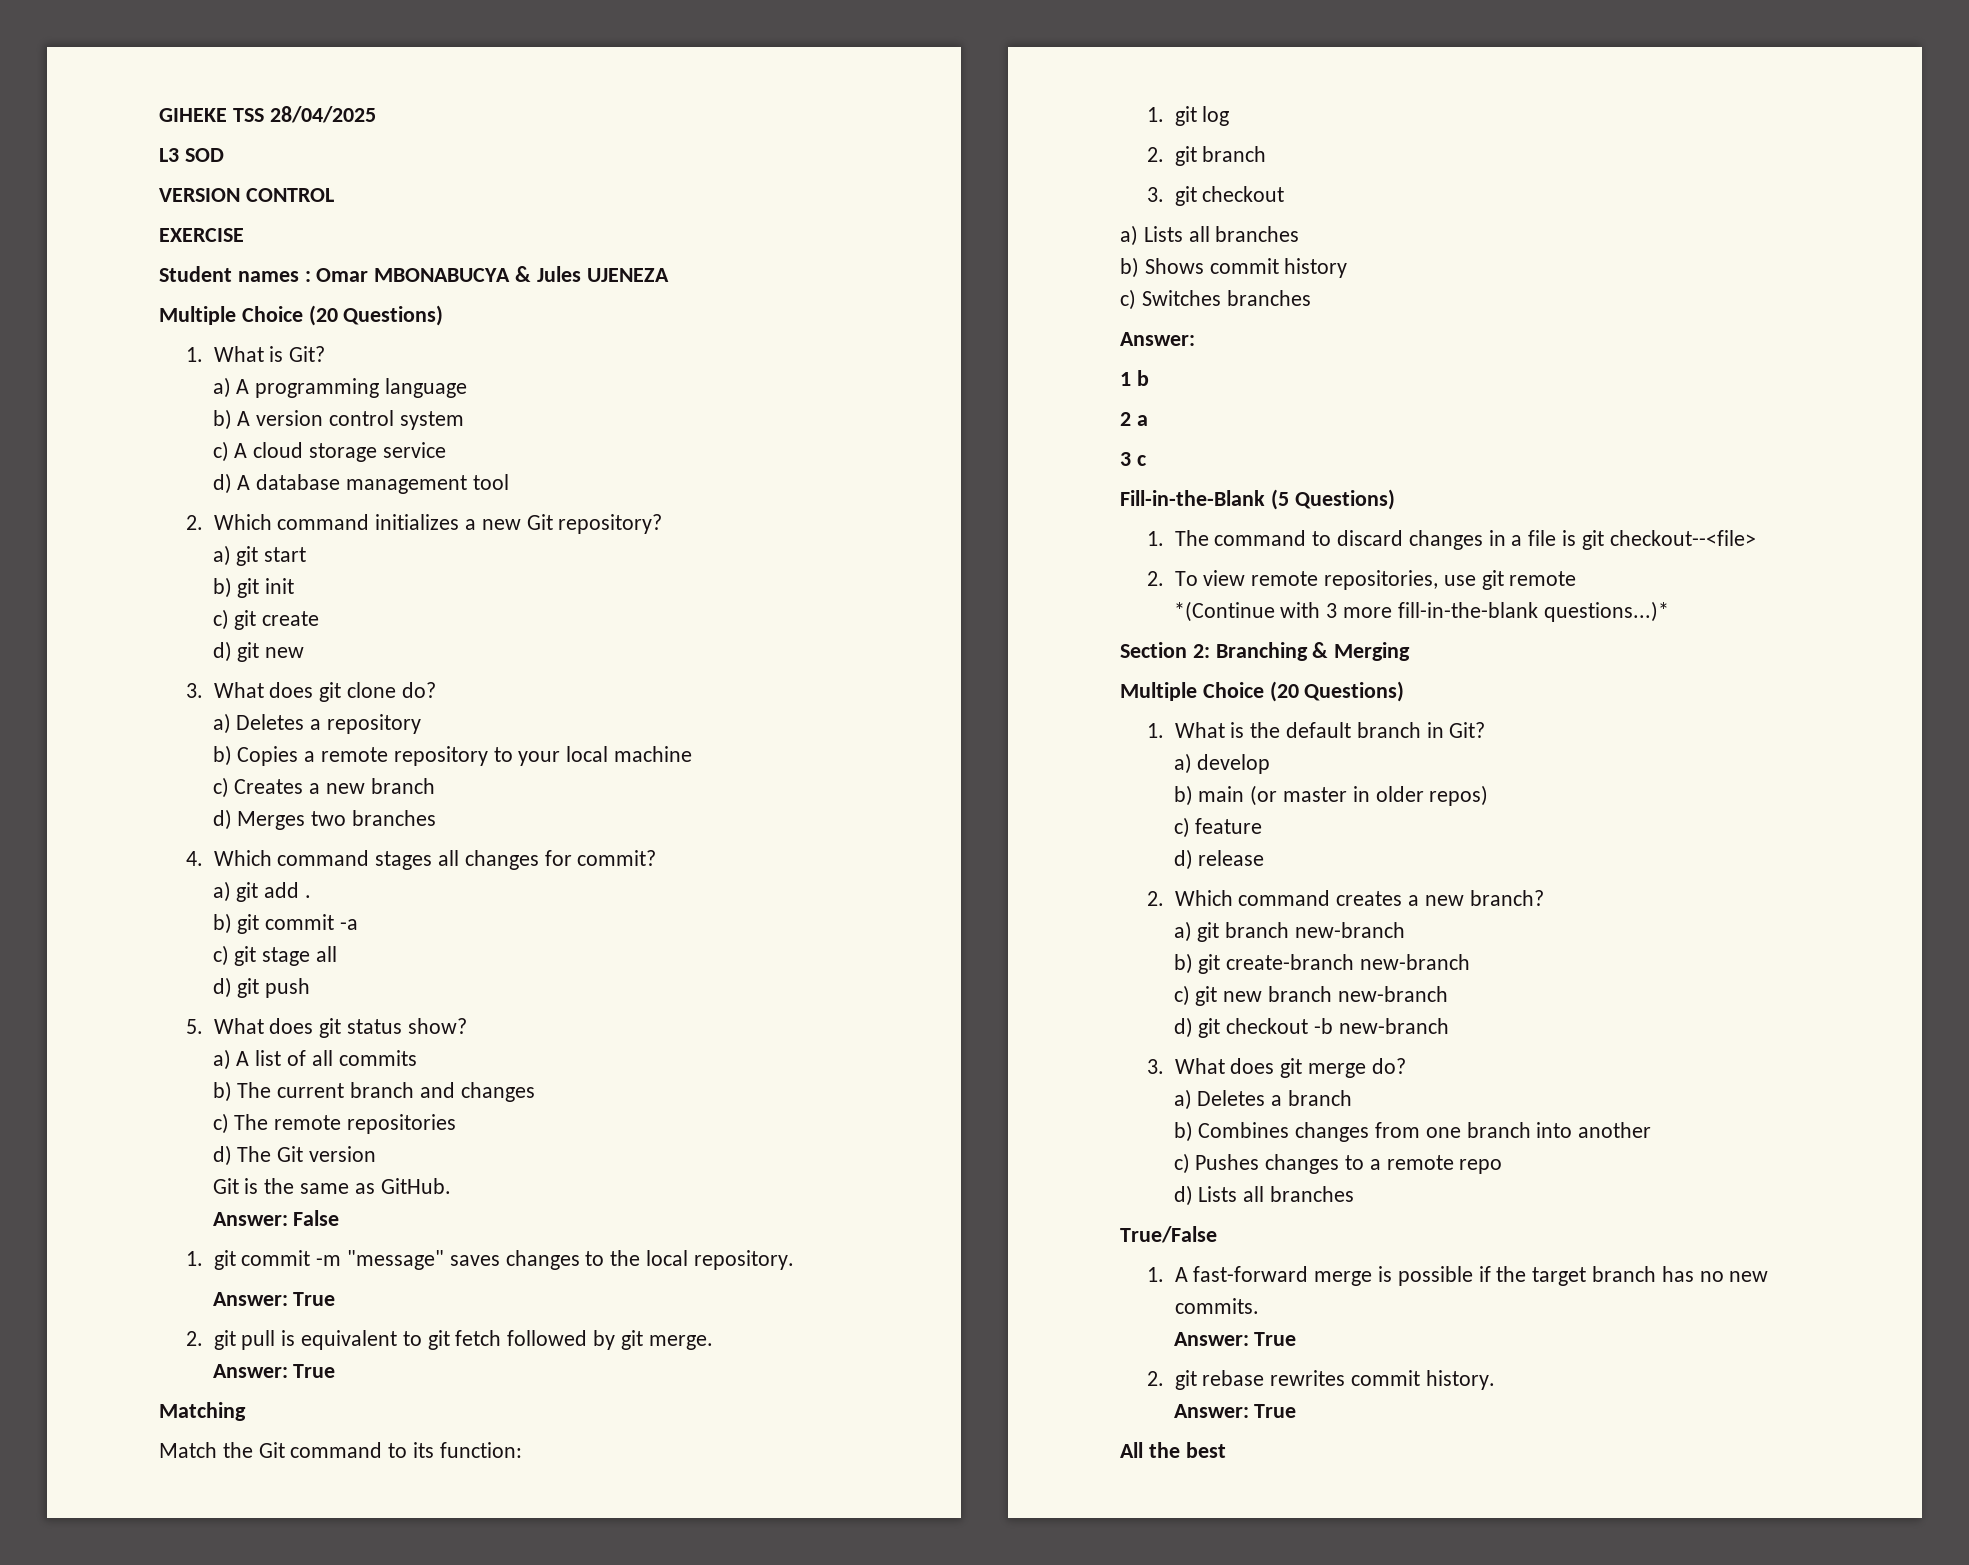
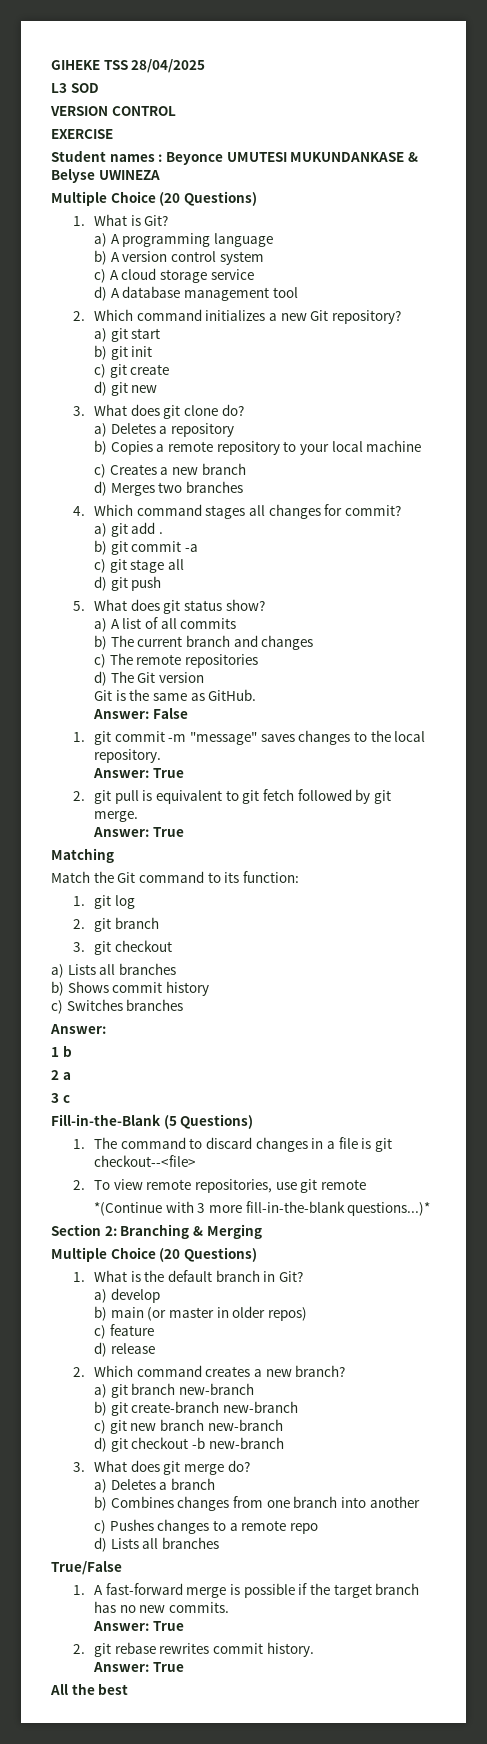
- Student names : Omar MBONABUCYA & Jules UJENEZA
+ Student names : Beyonce UMUTESI MUKUNDANKASE & Belyse UWINEZA

